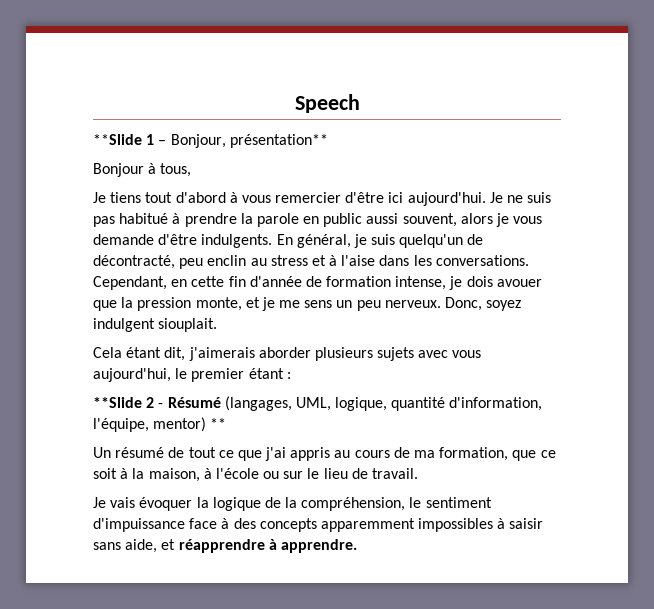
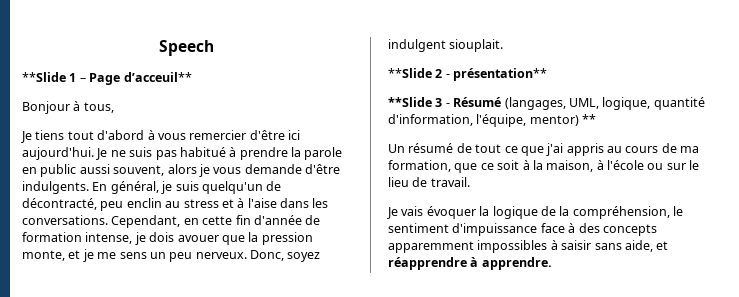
- **Slide 1 – Bonjour, présentation**
+ **Slide 1 – Page d’acceuil**
- Cela étant dit, j'aimerais aborder plusieurs sujets avec vous aujourd'hui, le premier étant :
- **Slide 2 - Résumé (langages, UML, logique, quantité d'information, l'équipe, mentor) **
+ **Slide 2 - présentation**
+ **Slide 3 - Résumé (langages, UML, logique, quantité d'information, l'équipe, mentor) **

